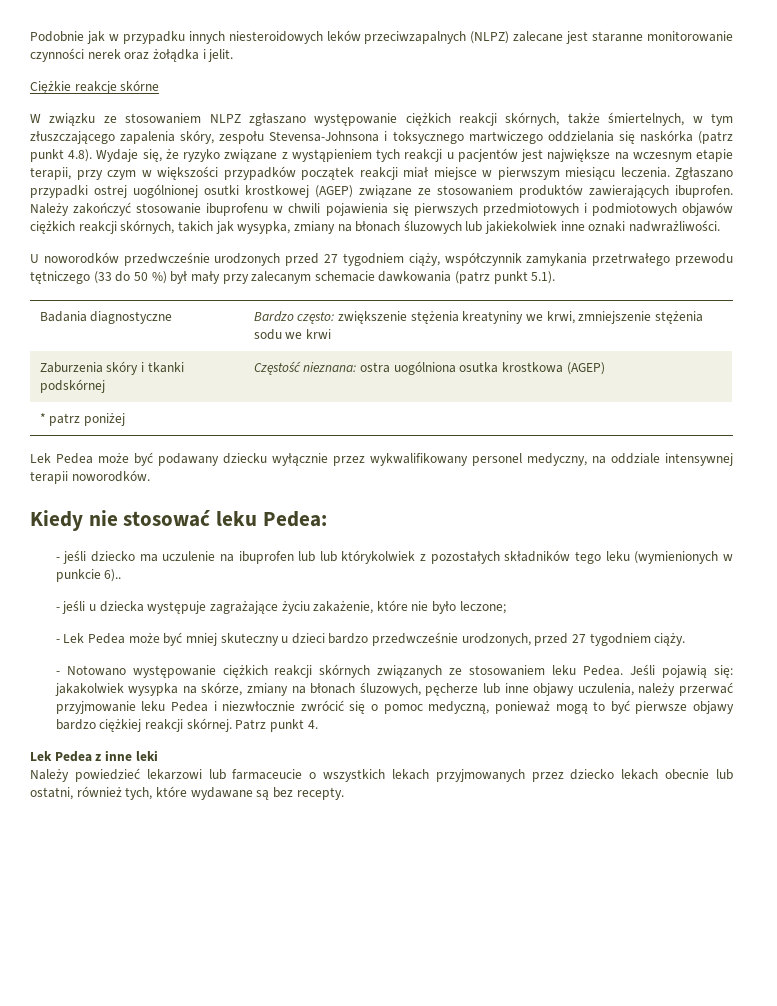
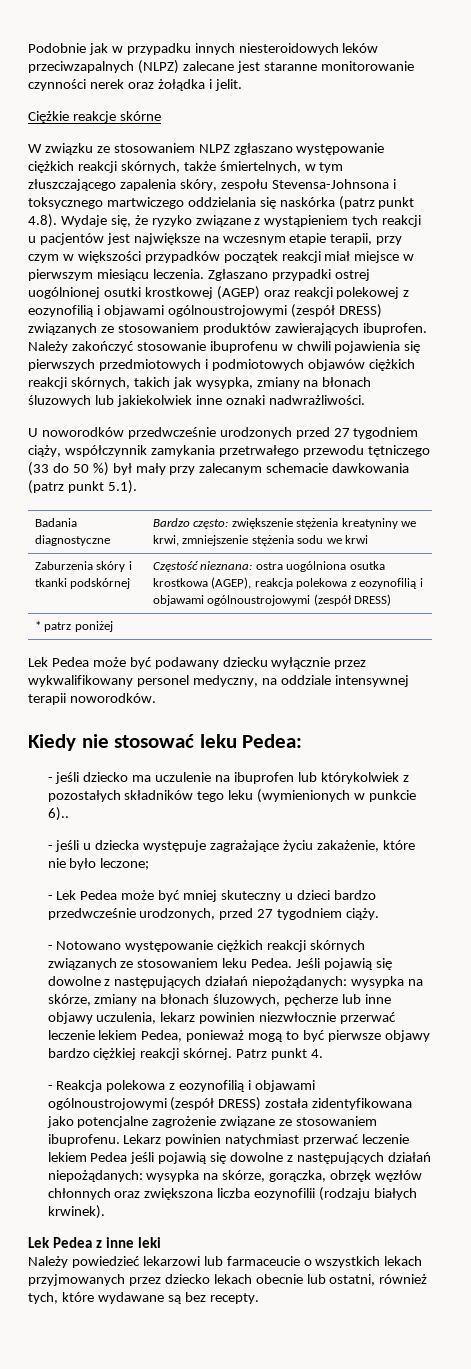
- Zgłaszano przypadki ostrej uogólnionej osutki krostkowej (AGEP) związane ze stosowaniem produktów zawierających ibuprofen.
+ Zgłaszano przypadki ostrej uogólnionej osutki krostkowej (AGEP) oraz reakcji polekowej z eozynofilią i objawami ogólnoustrojowymi (zespół DRESS) związanych ze stosowaniem produktów zawierających ibuprofen.
- Zaburzenia skóry i tkanki podskórnej | Częstość nieznana: ostra uogólniona osutka krostkowa (AGEP)
+ Zaburzenia skóry i tkanki podskórnej | Częstość nieznana: ostra uogólniona osutka krostkowa (AGEP), reakcja polekowa z eozynofilią i objawami ogólnoustrojowymi (zespół DRESS)
- - jeśli dziecko ma uczulenie na ibuprofen lub lub którykolwiek z pozostałych składników tego leku (wymienionych w punkcie 6)..
+ - jeśli dziecko ma uczulenie na ibuprofen lub którykolwiek z pozostałych składników tego leku (wymienionych w punkcie 6)..
- Jeśli pojawią się: jakakolwiek wysypka na skórze, zmiany na błonach śluzowych, pęcherze lub inne objawy uczulenia, należy przerwać przyjmowanie leku Pedea i niezwłocznie zwrócić się o pomoc medyczną, ponieważ mogą to być pierwsze objawy bardzo ciężkiej reakcji skórnej.
+ Jeśli pojawią się dowolne z następujących działań niepożądanych: wysypka na skórze, zmiany na błonach śluzowych, pęcherze lub inne objawy uczulenia, lekarz powinien niezwłocznie przerwać leczenie lekiem Pedea, ponieważ mogą to być pierwsze objawy bardzo ciężkiej reakcji skórnej.
+ - Reakcja polekowa z eozynofilią i objawami ogólnoustrojowymi (zespół DRESS) została zidentyfikowana jako potencjalne zagrożenie związane ze stosowaniem ibuprofenu. Lekarz powinien natychmiast przerwać leczenie lekiem Pedea jeśli pojawią się dowolne z następujących działań niepożądanych: wysypka na skórze, gorączka, obrzęk węzłów chłonnych oraz zwiększona liczba eozynofilii (rodzaju białych krwinek).

